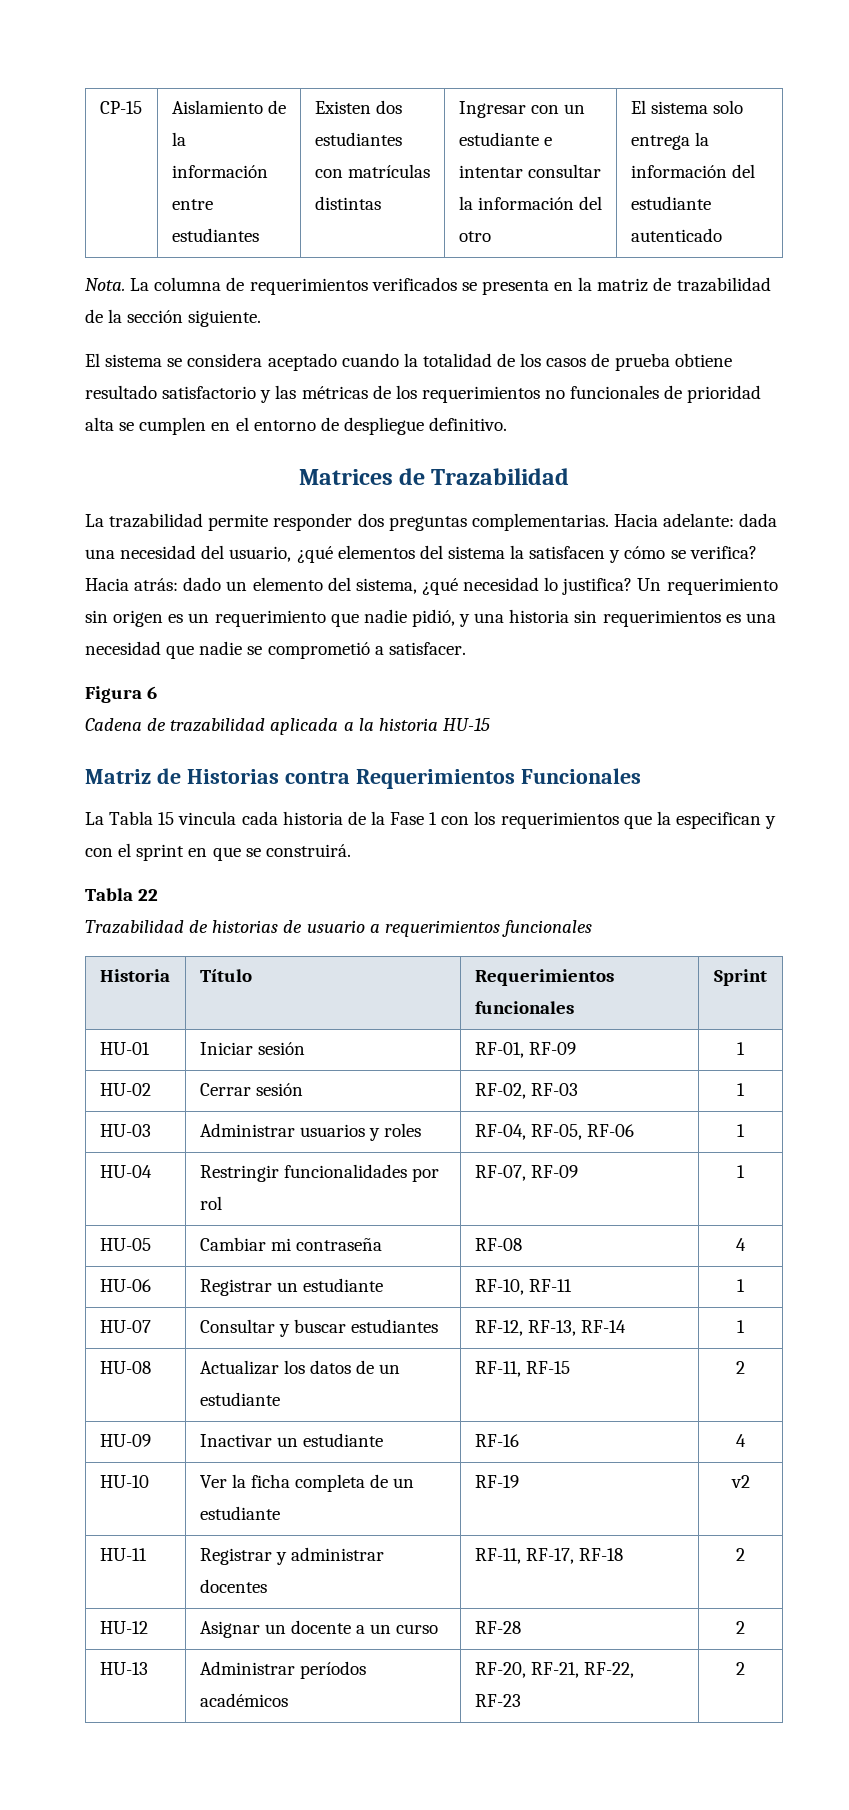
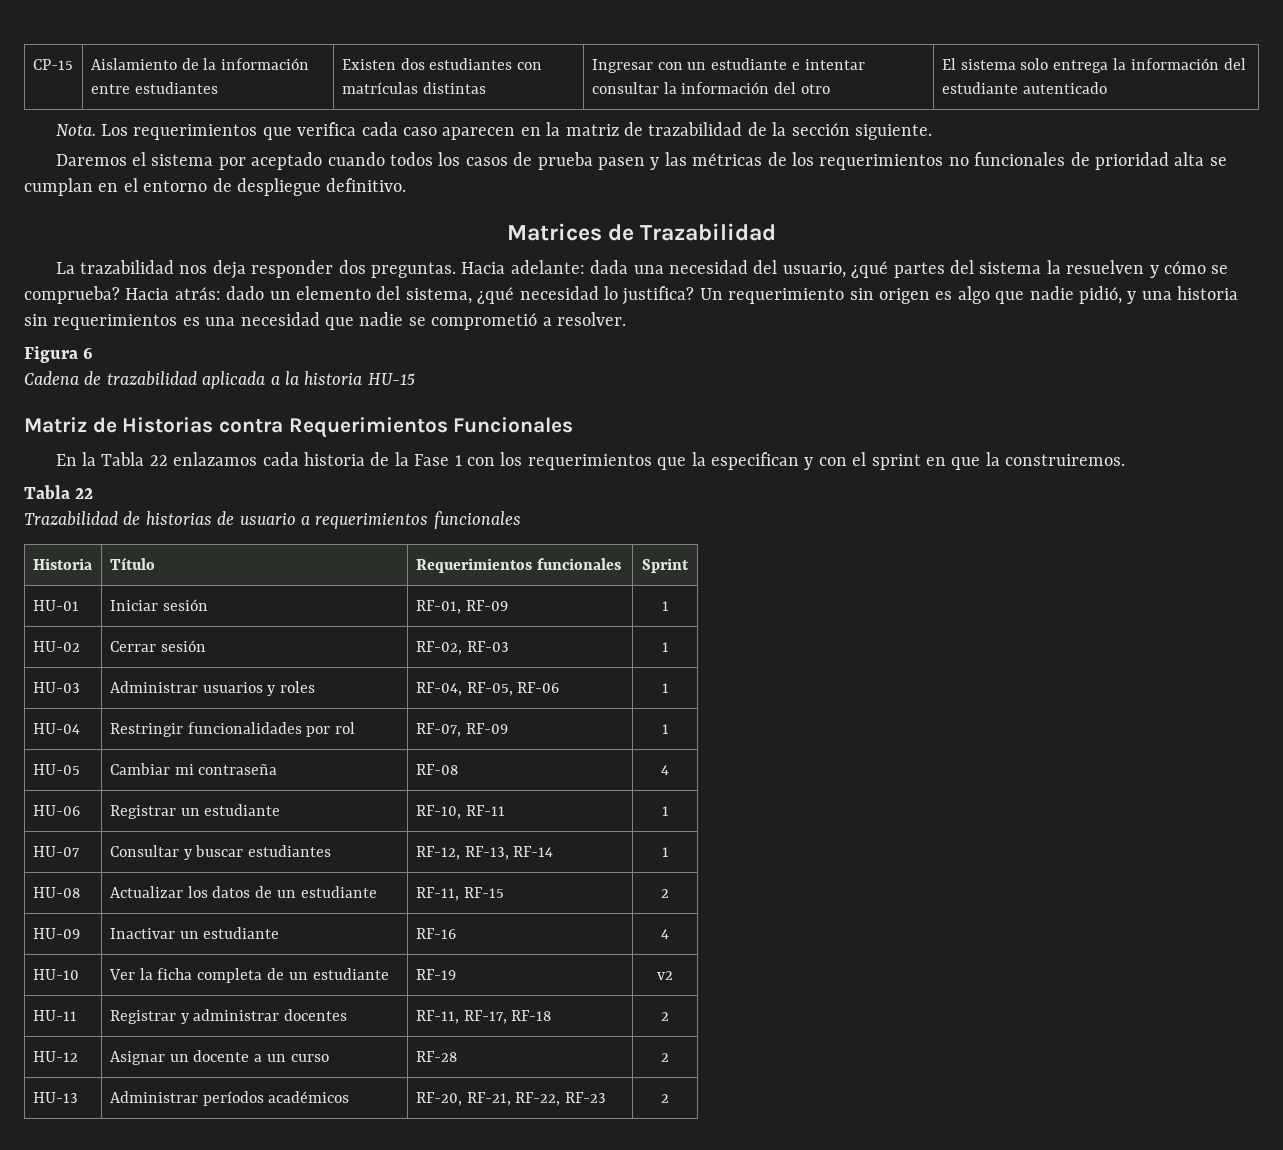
- La columna de requerimientos verificados se presenta en la matriz de trazabilidad de la sección siguiente.
+ Los requerimientos que verifica cada caso aparecen en la matriz de trazabilidad de la sección siguiente.
- El sistema se considera aceptado cuando la totalidad de los casos de prueba obtiene resultado satisfactorio y las métricas de los requerimientos no funcionales de prioridad alta se cumplen en el entorno de despliegue definitivo.
+ Daremos el sistema por aceptado cuando todos los casos de prueba pasen y las métricas de los requerimientos no funcionales de prioridad alta se cumplan en el entorno de despliegue definitivo.
- La trazabilidad permite responder dos preguntas complementarias.
+ La trazabilidad nos deja responder dos preguntas.
- Hacia adelante: dada una necesidad del usuario, ¿qué elementos del sistema la satisfacen y cómo se verifica?
+ Hacia adelante: dada una necesidad del usuario, ¿qué partes del sistema la resuelven y cómo se comprueba?
- Un requerimiento sin origen es un requerimiento que nadie pidió, y una historia sin requerimientos es una necesidad que nadie se comprometió a satisfacer.
+ Un requerimiento sin origen es algo que nadie pidió, y una historia sin requerimientos es una necesidad que nadie se comprometió a resolver.
- La Tabla 15 vincula cada historia de la Fase 1 con los requerimientos que la especifican y con el sprint en que se construirá.
+ En la Tabla 22 enlazamos cada historia de la Fase 1 con los requerimientos que la especifican y con el sprint en que la construiremos.

